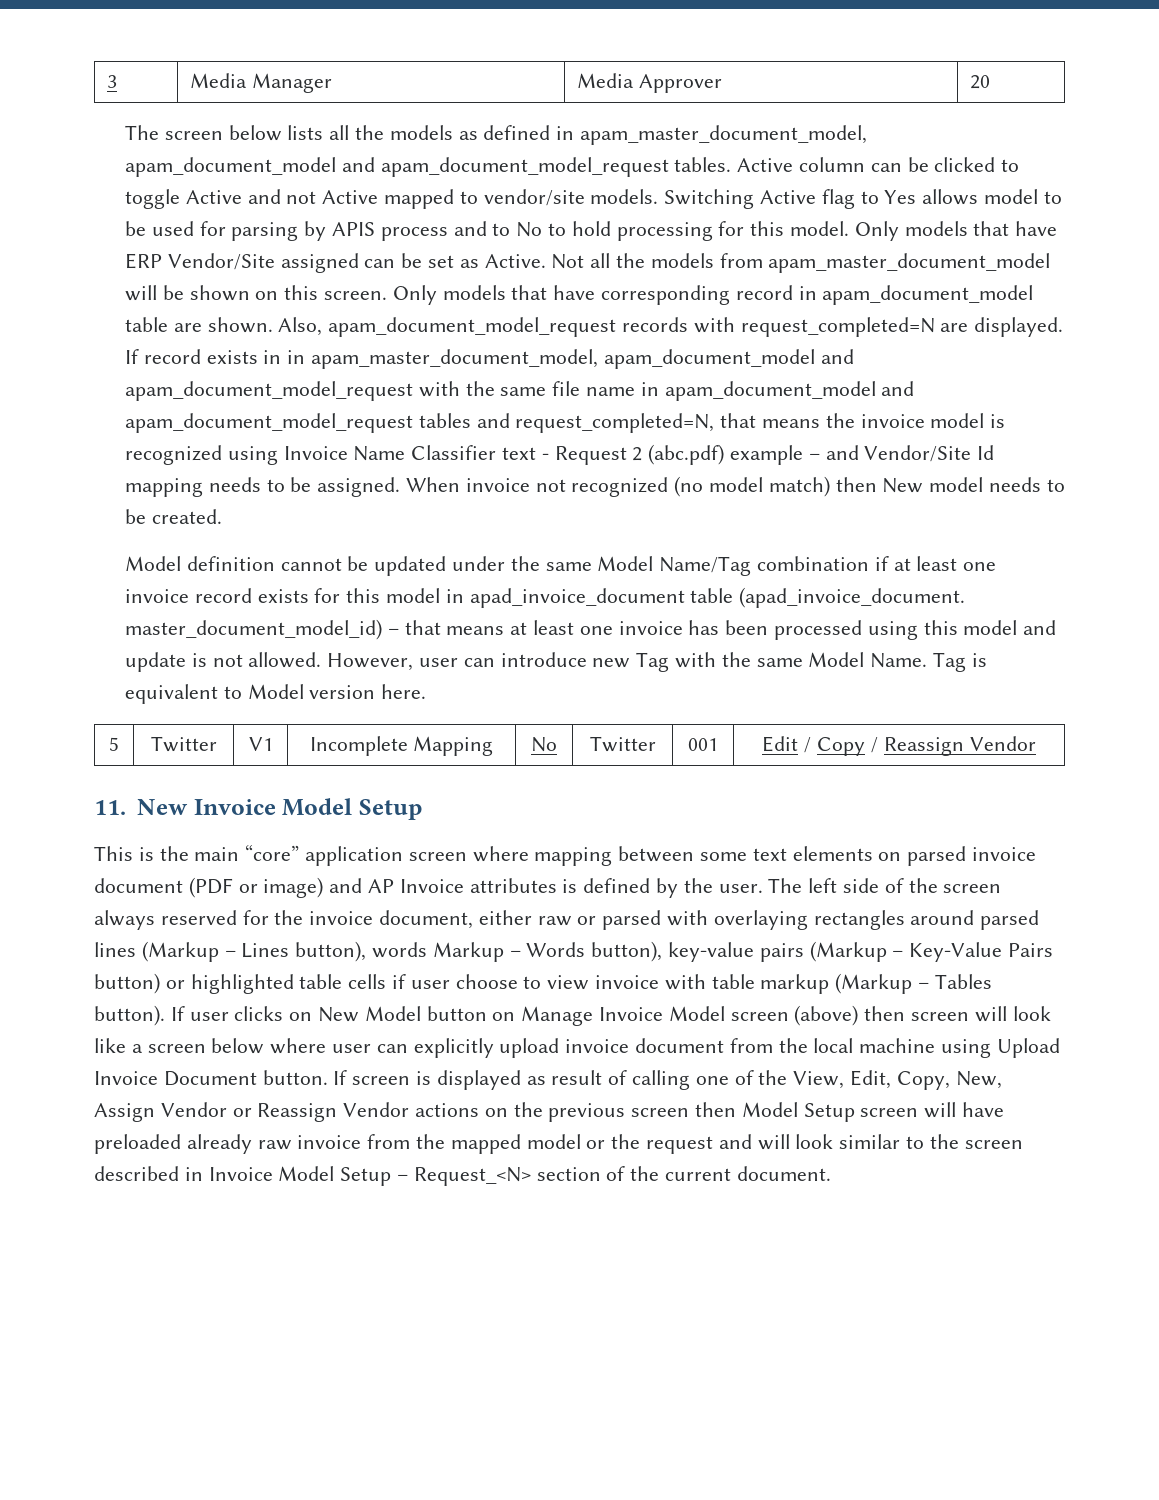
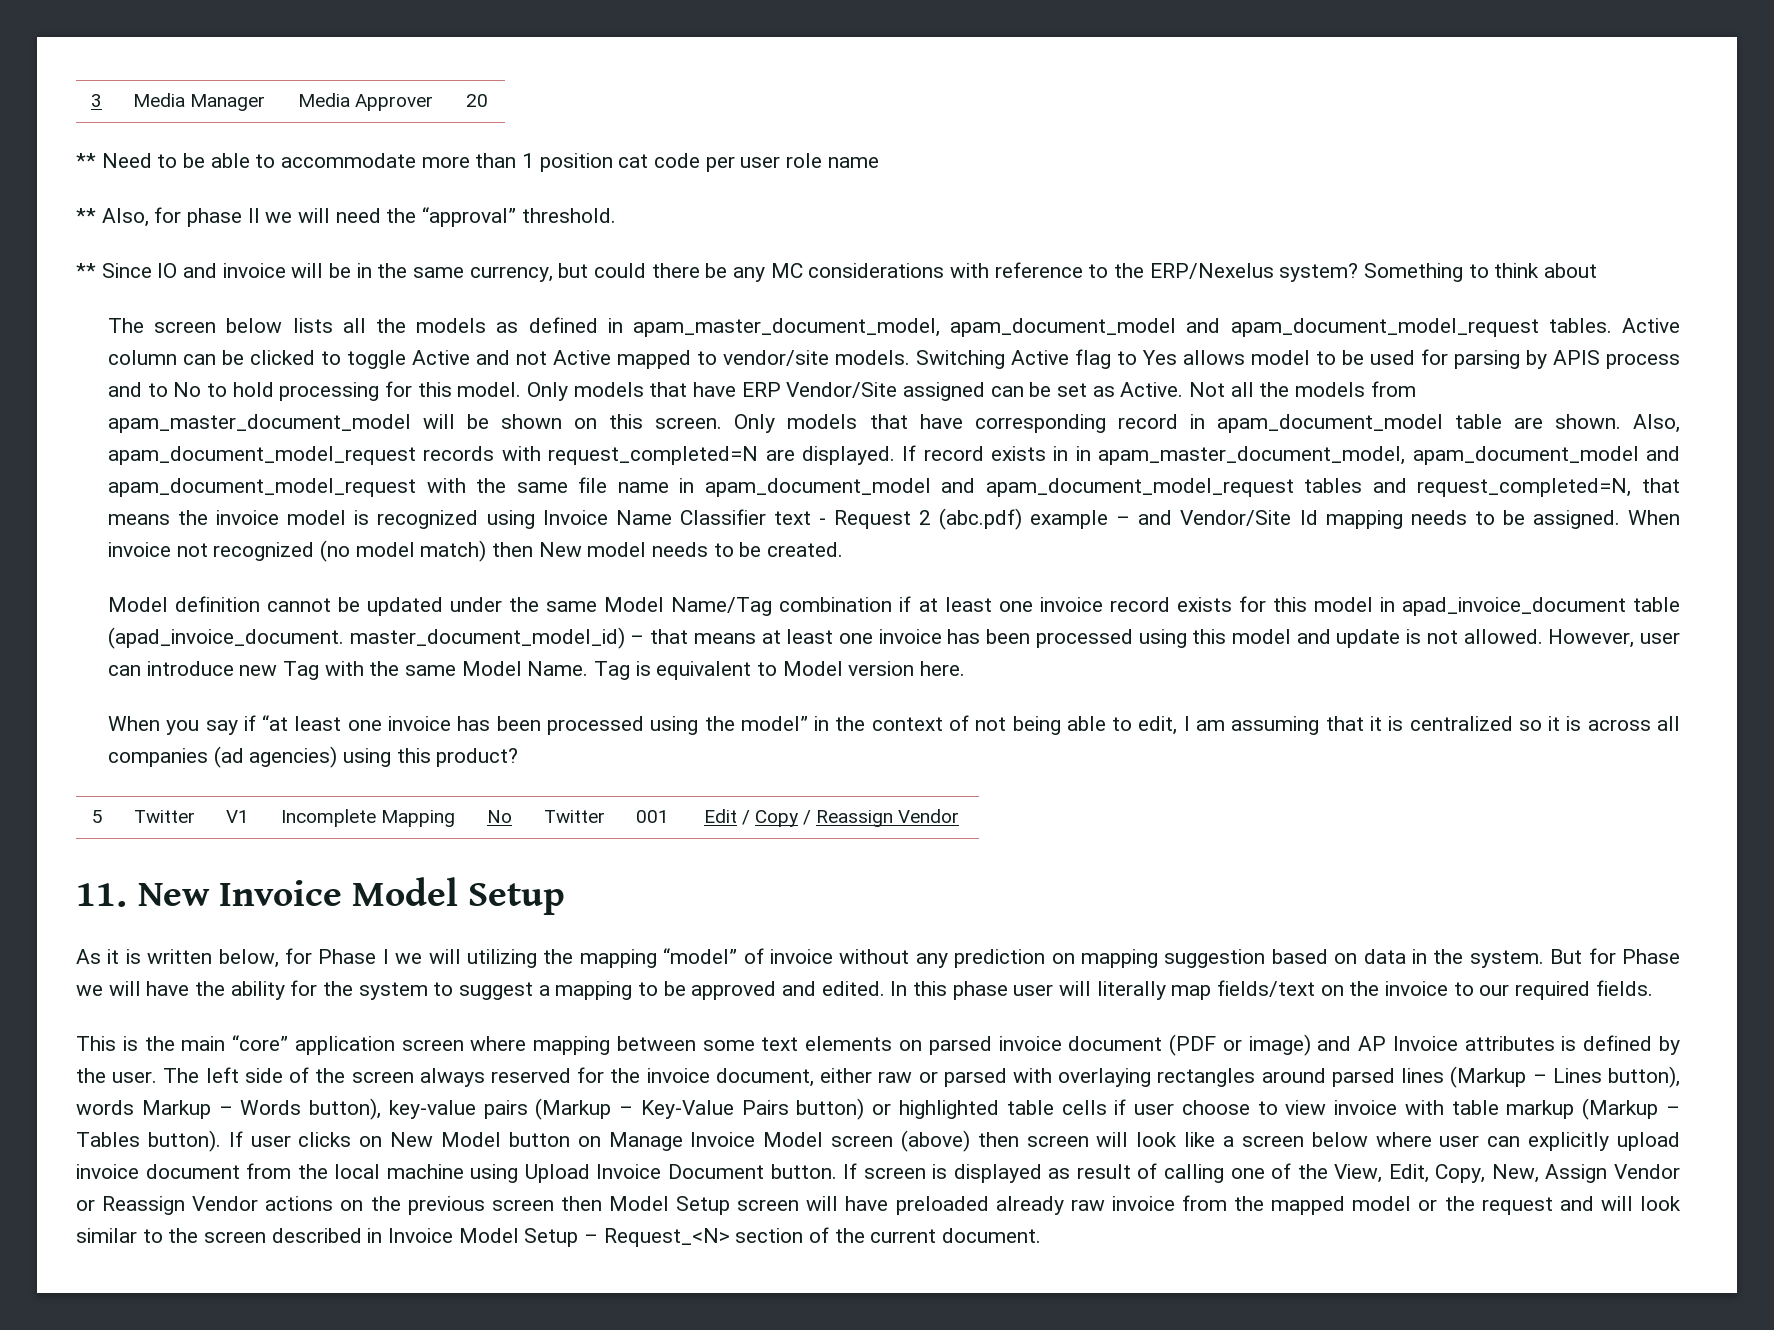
+ ** Need to be able to accommodate more than 1 position cat code per user role name
+ ** Also, for phase II we will need the “approval” threshold.
+ ** Since IO and invoice will be in the same currency, but could there be any MC considerations with reference to the ERP/Nexelus system? Something to think about
+ When you say if “at least one invoice has been processed using the model” in the context of not being able to edit, I am assuming that it is centralized so it is across all companies (ad agencies) using this product?
+ As it is written below, for Phase I we will utilizing the mapping “model” of invoice without any prediction on mapping suggestion based on data in the system. But for Phase we will have the ability for the system to suggest a mapping to be approved and edited. In this phase user will literally map fields/text on the invoice to our required fields.

